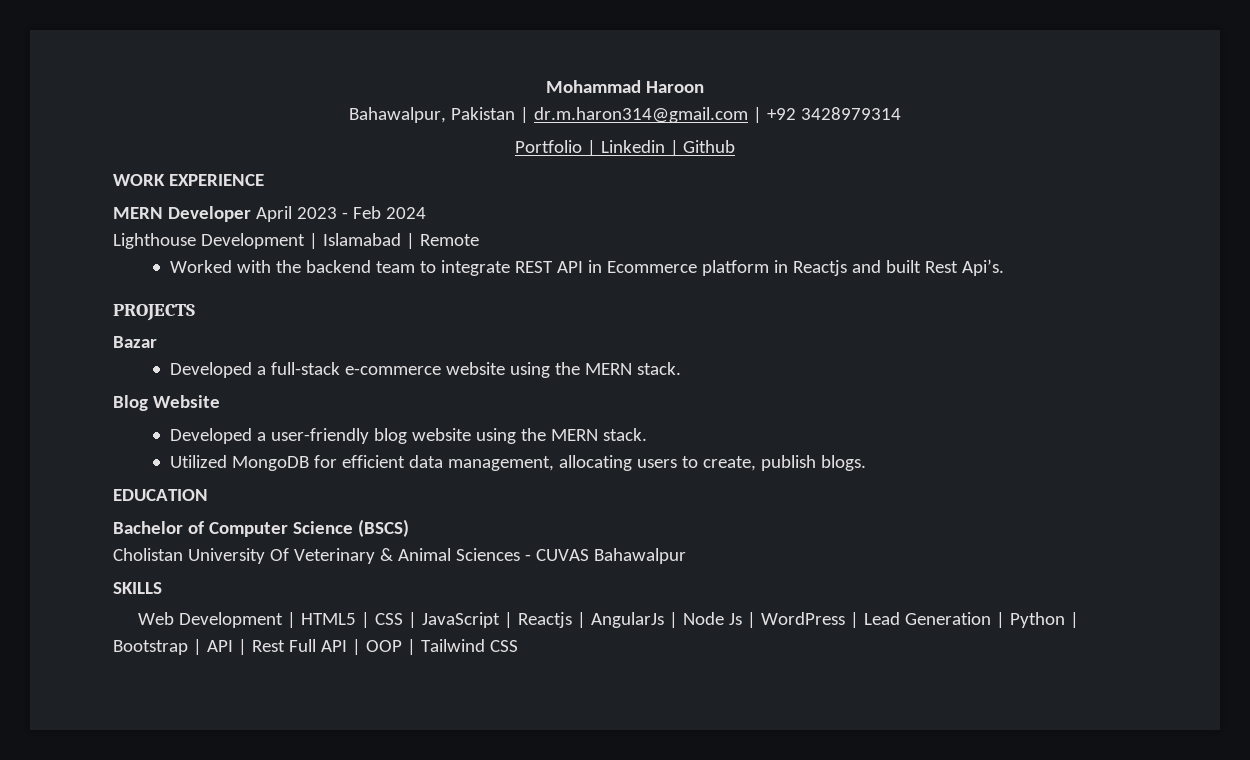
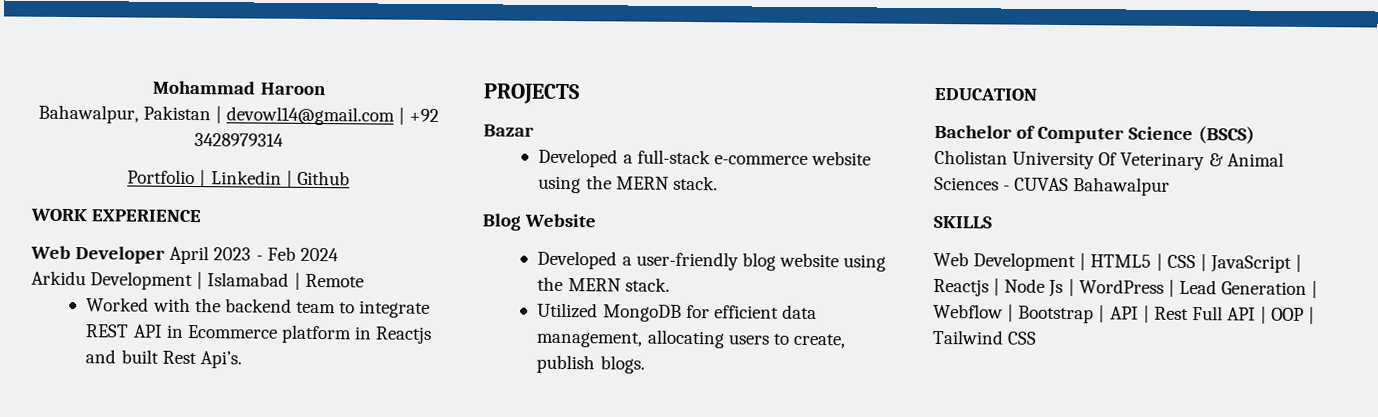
- Bahawalpur, Pakistan | dr.m.haron314@gmail.com | +92 3428979314
+ Bahawalpur, Pakistan | devowl14@gmail.com | +92 3428979314
- MERN Developer April 2023 - Feb 2024
+ Web Developer April 2023 - Feb 2024
- Lighthouse Development | Islamabad | Remote
+ Arkidu Development | Islamabad | Remote
- Web Development | HTML5 | CSS | JavaScript | Reactjs | AngularJs | Node Js | WordPress | Lead Generation | Python | Bootstrap | API | Rest Full API | OOP | Tailwind CSS
+ Web Development | HTML5 | CSS | JavaScript | Reactjs | Node Js | WordPress | Lead Generation | Webflow | Bootstrap | API | Rest Full API | OOP | Tailwind CSS

